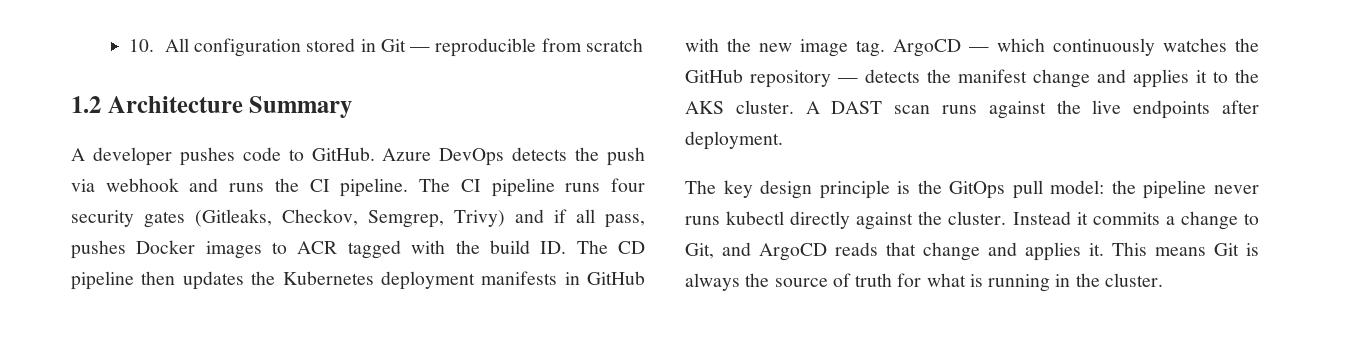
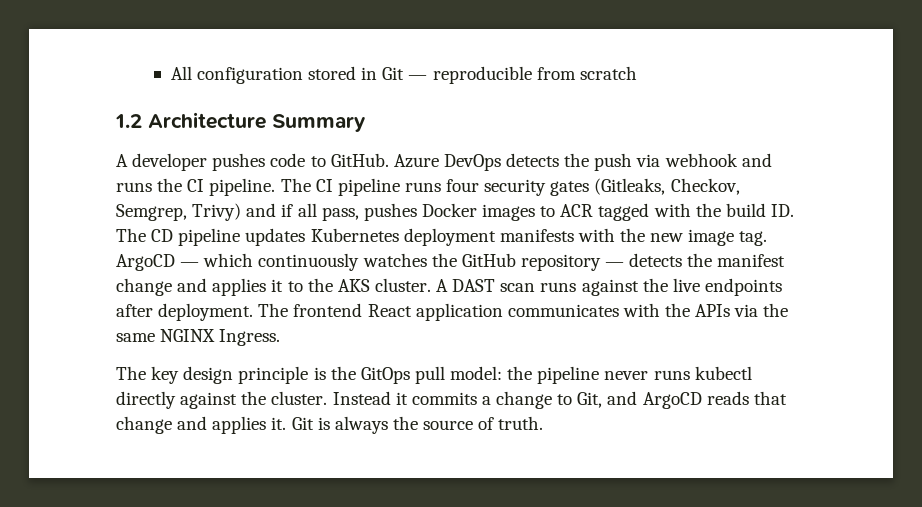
- 10. All configuration stored in Git — reproducible from scratch
+ All configuration stored in Git — reproducible from scratch
- The CI pipeline runs four security gates (Gitleaks, Checkov, Semgrep, Trivy) and if all pass, pushes Docker images to ACR tagged with the build ID. The CD pipeline then updates the Kubernetes deployment manifests in GitHub with the new image tag.
+ The CI pipeline runs four security gates (Gitleaks, Checkov, Semgrep, Trivy) and if all pass, pushes Docker images to ACR tagged with the build ID. The CD pipeline updates Kubernetes deployment manifests with the new image tag.
+ The frontend React application communicates with the APIs via the same NGINX Ingress.
- This means Git is always the source of truth for what is running in the cluster.
+ Git is always the source of truth.

